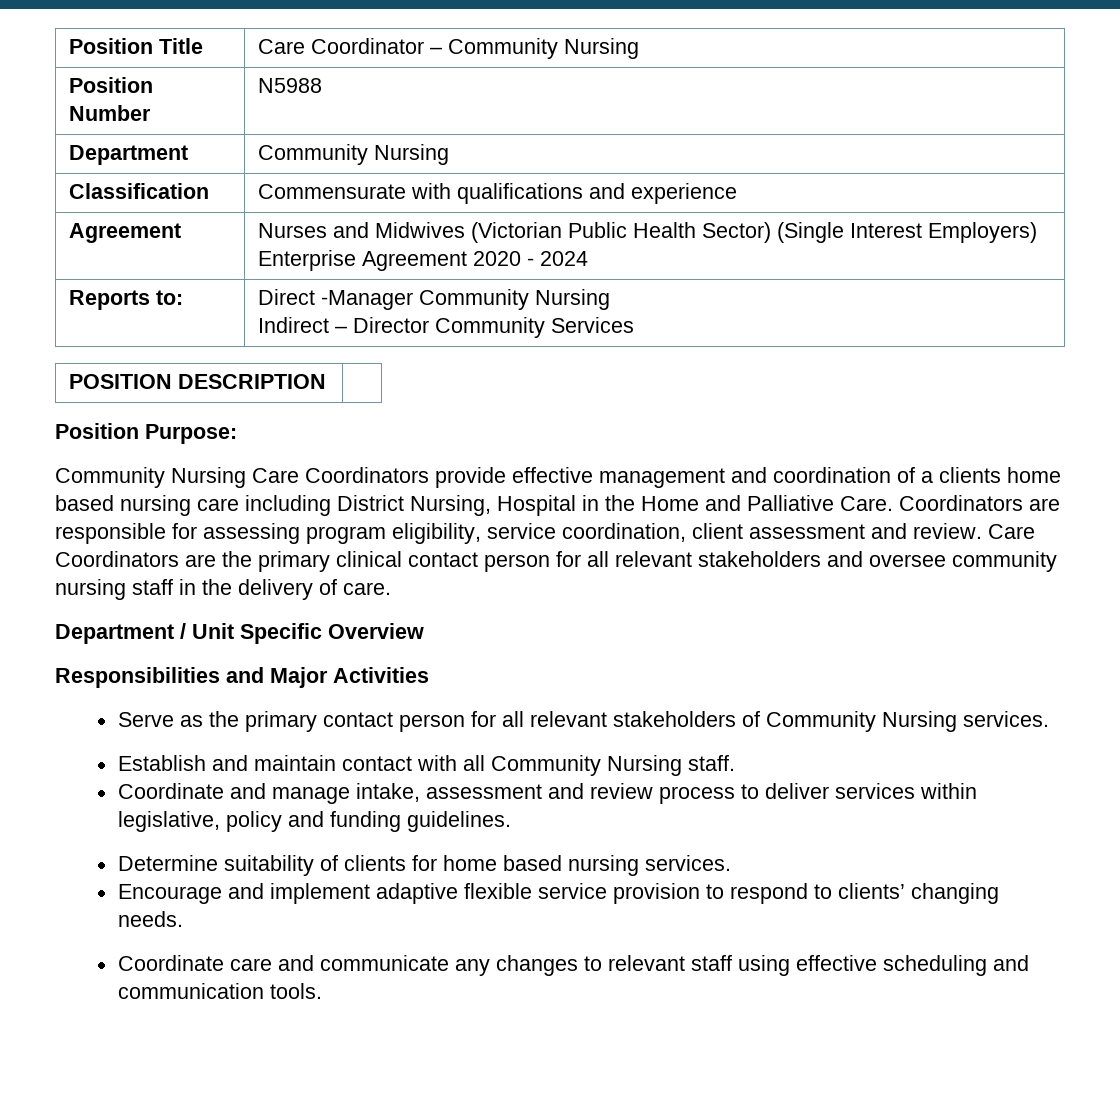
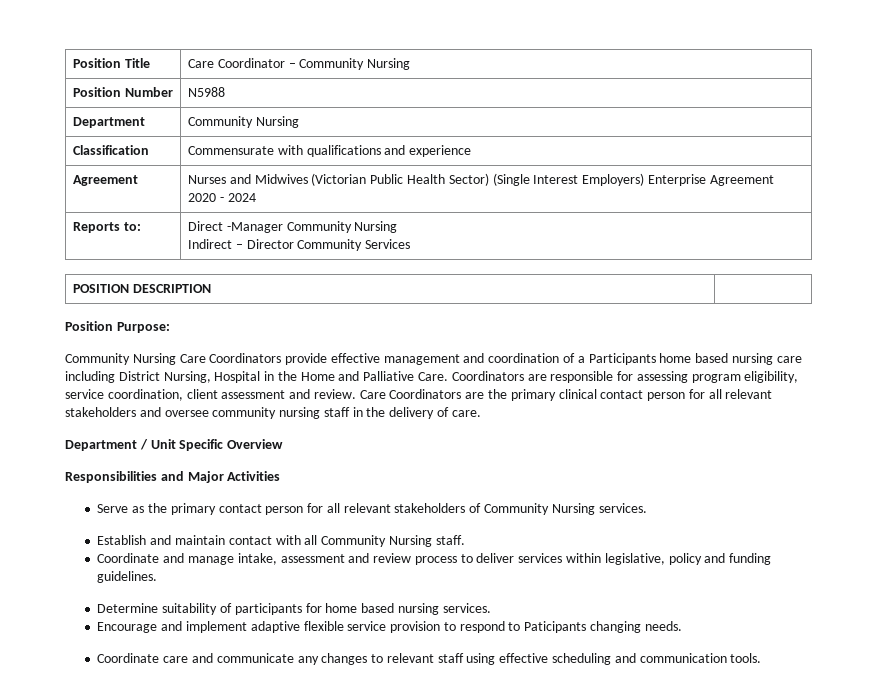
- Community Nursing Care Coordinators provide effective management and coordination of a clients home based nursing care including District Nursing, Hospital in the Home and Palliative Care.
+ Community Nursing Care Coordinators provide effective management and coordination of a Participants home based nursing care including District Nursing, Hospital in the Home and Palliative Care.
- Determine suitability of clients for home based nursing services.
+ Determine suitability of participants for home based nursing services.
- Encourage and implement adaptive flexible service provision to respond to clients’ changing needs.
+ Encourage and implement adaptive flexible service provision to respond to Paticipants changing needs.

